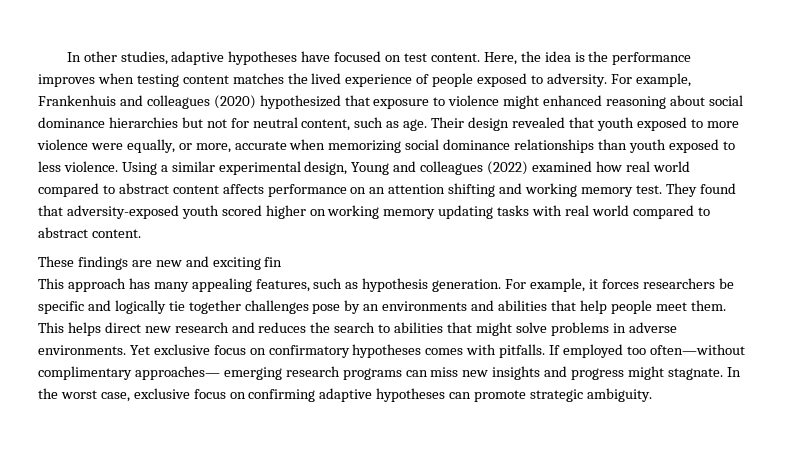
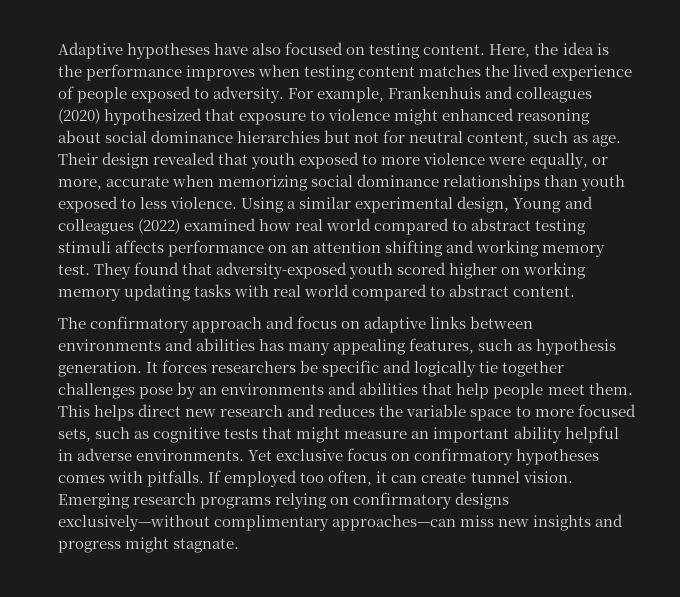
- In other studies, adaptive hypotheses have focused on test content.
+ Adaptive hypotheses have also focused on testing content.
- Using a similar experimental design, Young and colleagues (2022) examined how real world compared to abstract content affects performance on an attention shifting and working memory test.
+ Using a similar experimental design, Young and colleagues (2022) examined how real world compared to abstract testing stimuli affects performance on an attention shifting and working memory test.
- These findings are new and exciting fin
- This approach has many appealing features, such as hypothesis generation.
+ The confirmatory approach and focus on adaptive links between environments and abilities has many appealing features, such as hypothesis generation.
- For example, it forces researchers be specific and logically tie together challenges pose by an environments and abilities that help people meet them.
+ It forces researchers be specific and logically tie together challenges pose by an environments and abilities that help people meet them.
- This helps direct new research and reduces the search to abilities that might solve problems in adverse environments.
+ This helps direct new research and reduces the variable space to more focused sets, such as cognitive tests that might measure an important ability helpful in adverse environments.
- If employed too often—without complimentary approaches— emerging research programs can miss new insights and progress might stagnate. In the worst case, exclusive focus on confirming adaptive hypotheses can promote strategic ambiguity.
+ If employed too often, it can create tunnel vision. Emerging research programs relying on confirmatory designs exclusively—without complimentary approaches—can miss new insights and progress might stagnate.

